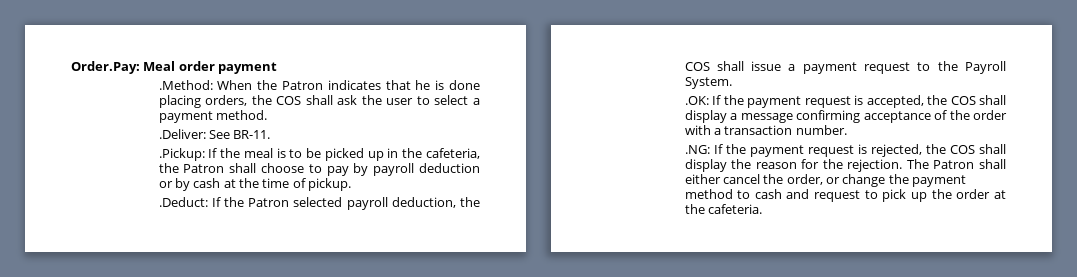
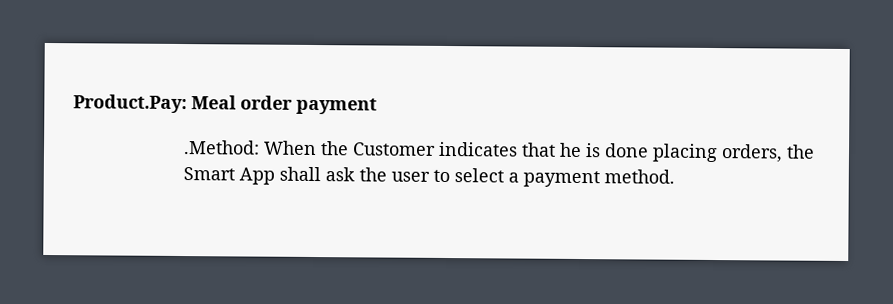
- Order.Pay: Meal order payment
+ Product.Pay: Meal order payment
- .Method: When the Patron indicates that he is done placing orders, the COS shall ask the user to select a payment method.
+ .Method: When the Customer indicates that he is done placing orders, the Smart App shall ask the user to select a payment method.
- .Deliver: See BR-11.
- .Pickup: If the meal is to be picked up in the cafeteria, the Patron shall choose to pay by payroll deduction or by cash at the time of pickup.
- .Deduct: If the Patron selected payroll deduction, the COS shall issue a payment request to the Payroll System.
- .OK: If the payment request is accepted, the COS shall display a message confirming acceptance of the order with a transaction number.
- .NG: If the payment request is rejected, the COS shall display the reason for the rejection. The Patron shall either cancel the order, or change the payment method to cash and request to pick up the order at the cafeteria.

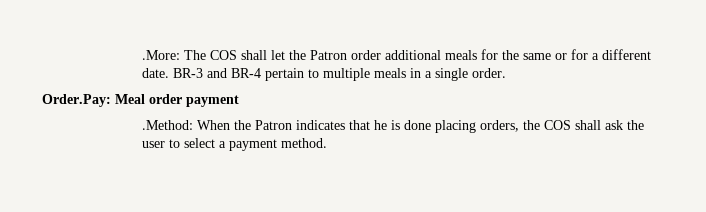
- Product.Pay: Meal order payment
+ .More: The COS shall let the Patron order additional meals for the same or for a different date. BR-3 and BR-4 pertain to multiple meals in a single order.
+ Order.Pay: Meal order payment
- .Method: When the Customer indicates that he is done placing orders, the Smart App shall ask the user to select a payment method.
+ .Method: When the Patron indicates that he is done placing orders, the COS shall ask the user to select a payment method.

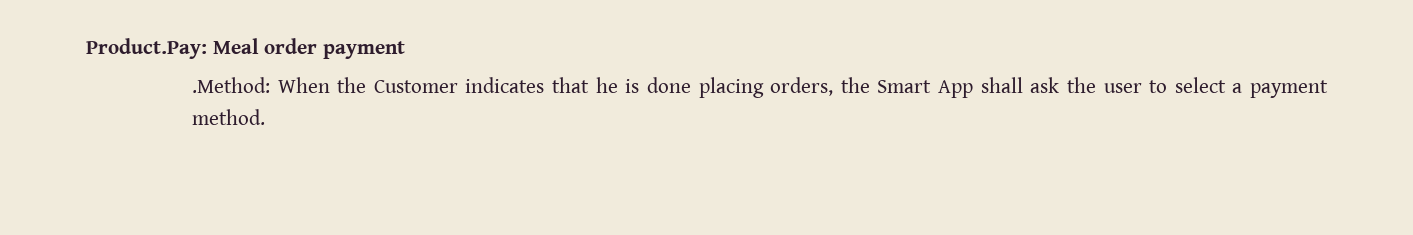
- .More: The COS shall let the Patron order additional meals for the same or for a different date. BR-3 and BR-4 pertain to multiple meals in a single order.
- Order.Pay: Meal order payment
+ Product.Pay: Meal order payment
- .Method: When the Patron indicates that he is done placing orders, the COS shall ask the user to select a payment method.
+ .Method: When the Customer indicates that he is done placing orders, the Smart App shall ask the user to select a payment method.

